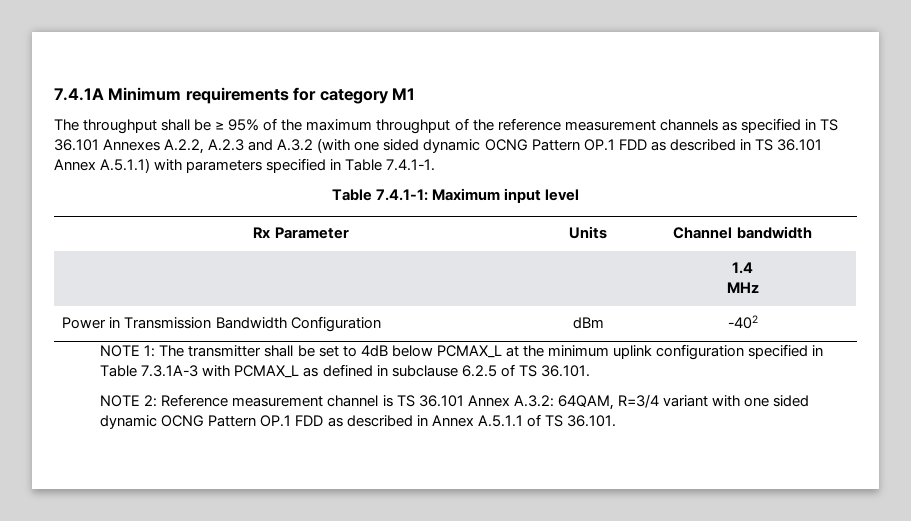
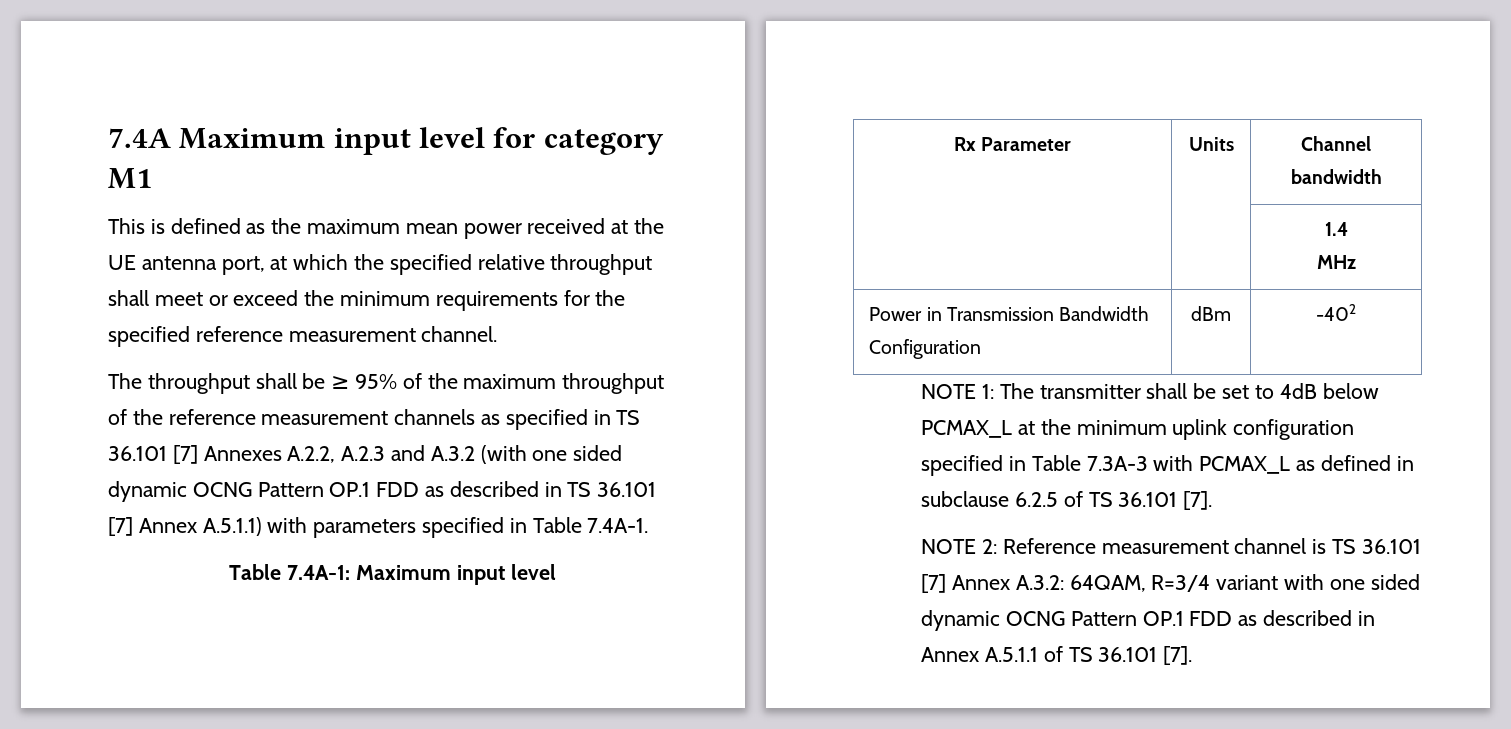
- 7.4.1A Minimum requirements for category M1
+ 7.4A Maximum input level for category M1
+ This is defined as the maximum mean power received at the UE antenna port, at which the specified relative throughput shall meet or exceed the minimum requirements for the specified reference measurement channel.
- The throughput shall be ≥ 95% of the maximum throughput of the reference measurement channels as specified in TS 36.101 Annexes A.2.2, A.2.3 and A.3.2 (with one sided dynamic OCNG Pattern OP.1 FDD as described in TS 36.101 Annex A.5.1.1) with parameters specified in Table 7.4.1-1.
- Table 7.4.1-1: Maximum input level
+ The throughput shall be ≥ 95% of the maximum throughput of the reference measurement channels as specified in TS 36.101 [7] Annexes A.2.2, A.2.3 and A.3.2 (with one sided dynamic OCNG Pattern OP.1 FDD as described in TS 36.101 [7] Annex A.5.1.1) with parameters specified in Table 7.4A-1.
+ Table 7.4A-1: Maximum input level
- NOTE 1: The transmitter shall be set to 4dB below PCMAX_L at the minimum uplink configuration specified in Table 7.3.1A-3 with PCMAX_L as defined in subclause 6.2.5 of TS 36.101.
+ NOTE 1: The transmitter shall be set to 4dB below PCMAX_L at the minimum uplink configuration specified in Table 7.3A-3 with PCMAX_L as defined in subclause 6.2.5 of TS 36.101 [7].
- NOTE 2: Reference measurement channel is TS 36.101 Annex A.3.2: 64QAM, R=3/4 variant with one sided dynamic OCNG Pattern OP.1 FDD as described in Annex A.5.1.1 of TS 36.101.
+ NOTE 2: Reference measurement channel is TS 36.101 [7] Annex A.3.2: 64QAM, R=3/4 variant with one sided dynamic OCNG Pattern OP.1 FDD as described in Annex A.5.1.1 of TS 36.101 [7].

